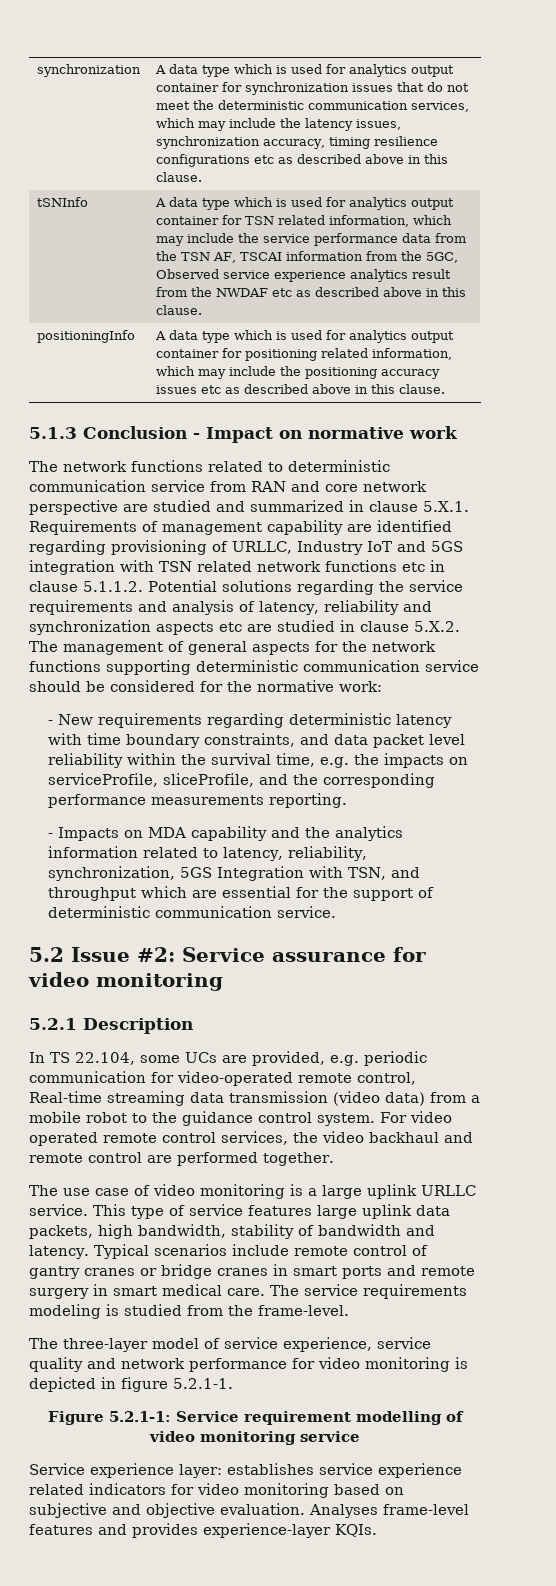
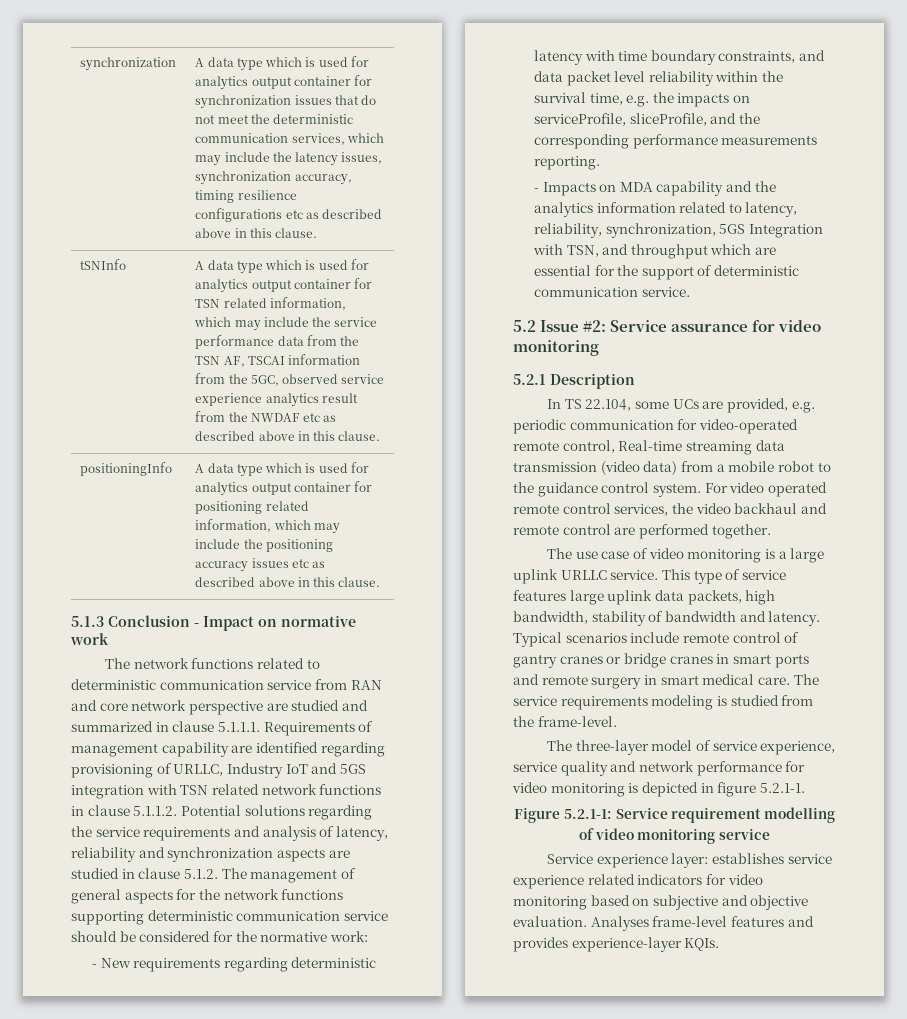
- A data type which is used for analytics output container for TSN related information, which may include the service performance data from the TSN AF, TSCAI information from the 5GC, Observed service experience analytics result from the NWDAF etc as described above in this clause.
+ A data type which is used for analytics output container for TSN related information, which may include the service performance data from the TSN AF, TSCAI information from the 5GC, observed service experience analytics result from the NWDAF etc as described above in this clause.
- The network functions related to deterministic communication service from RAN and core network perspective are studied and summarized in clause 5.X.1. Requirements of management capability are identified regarding provisioning of URLLC, Industry IoT and 5GS integration with TSN related network functions etc in clause 5.1.1.2. Potential solutions regarding the service requirements and analysis of latency, reliability and synchronization aspects etc are studied in clause 5.X.2. The management of general aspects for the network functions supporting deterministic communication service should be considered for the normative work:
+ The network functions related to deterministic communication service from RAN and core network perspective are studied and summarized in clause 5.1.1.1. Requirements of management capability are identified regarding provisioning of URLLC, Industry IoT and 5GS integration with TSN related network functions in clause 5.1.1.2. Potential solutions regarding the service requirements and analysis of latency, reliability and synchronization aspects are studied in clause 5.1.2. The management of general aspects for the network functions supporting deterministic communication service should be considered for the normative work:

